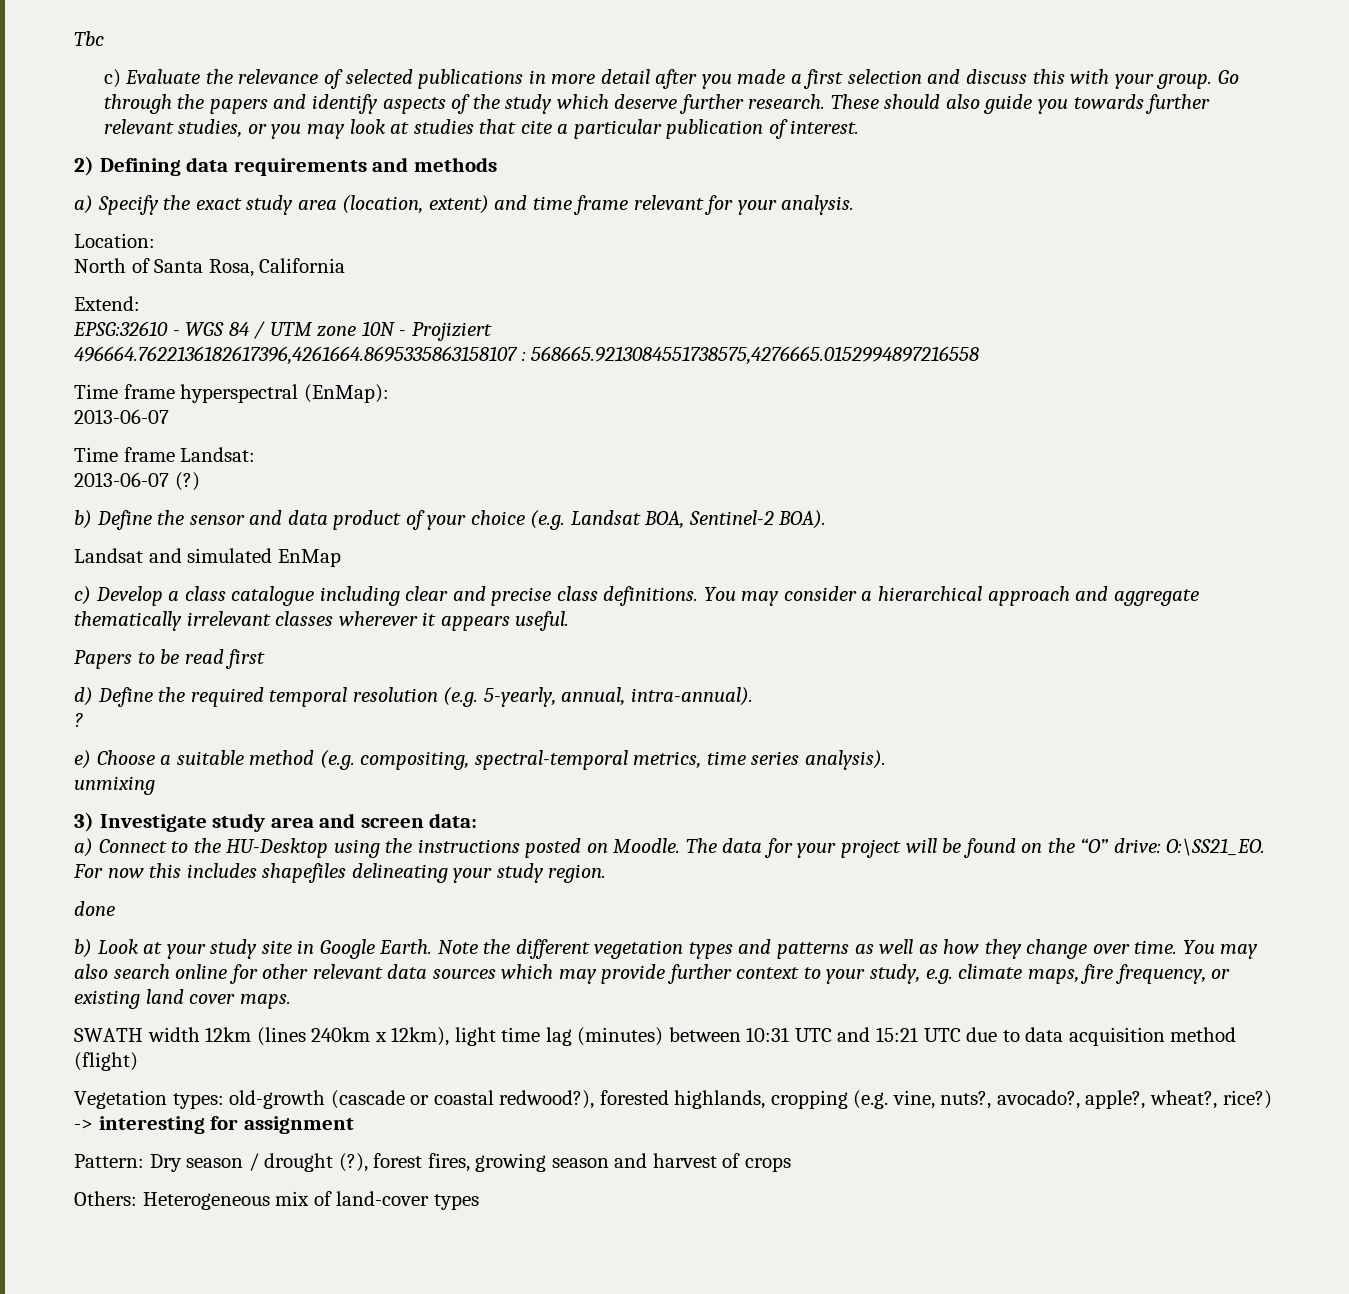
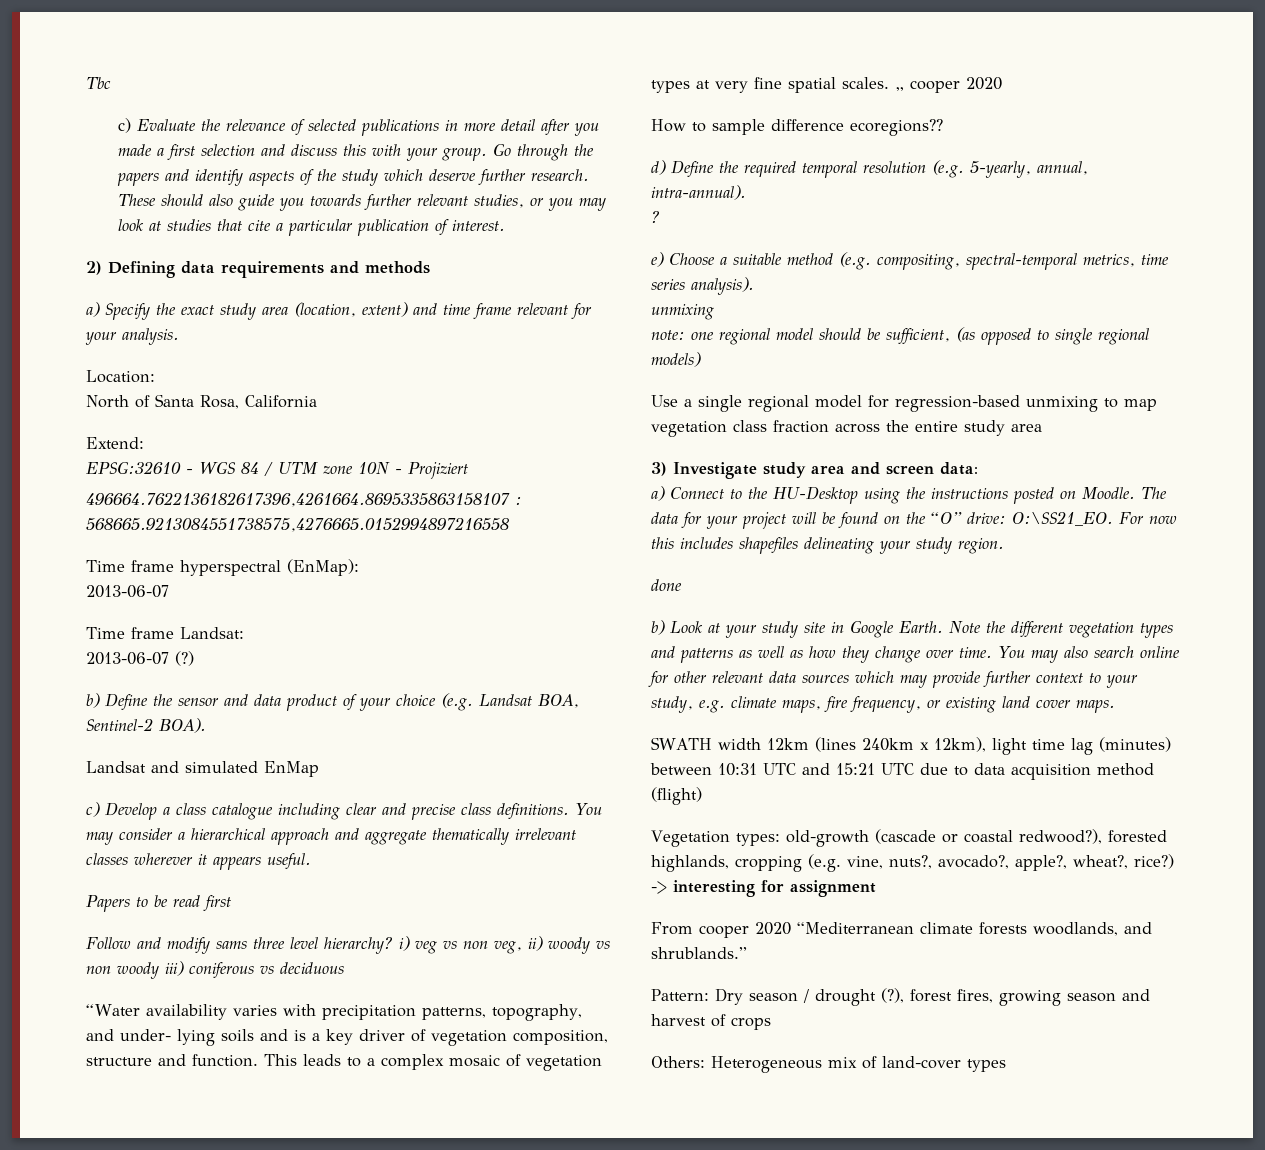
+ Follow and modify sams three level hierarchy? i) veg vs non veg, ii) woody vs non woody iii) coniferous vs deciduous
+ “Water availability varies with precipitation patterns, topography, and under- lying soils and is a key driver of vegetation composition, structure and function. This leads to a complex mosaic of vegetation types at very fine spatial scales. „ cooper 2020
+ How to sample difference ecoregions??
+ note: one regional model should be sufficient, (as opposed to single regional models)
+ Use a single regional model for regression-based unmixing to map vegetation class fraction across the entire study area
+ From cooper 2020 “Mediterranean climate forests woodlands, and shrublands.”

